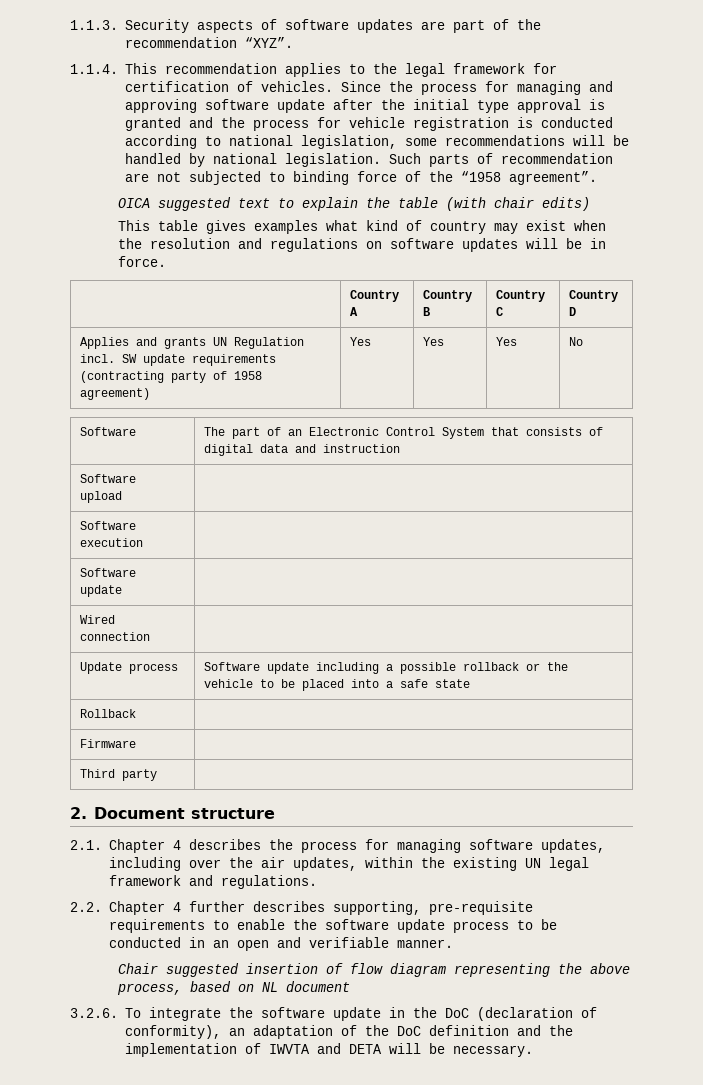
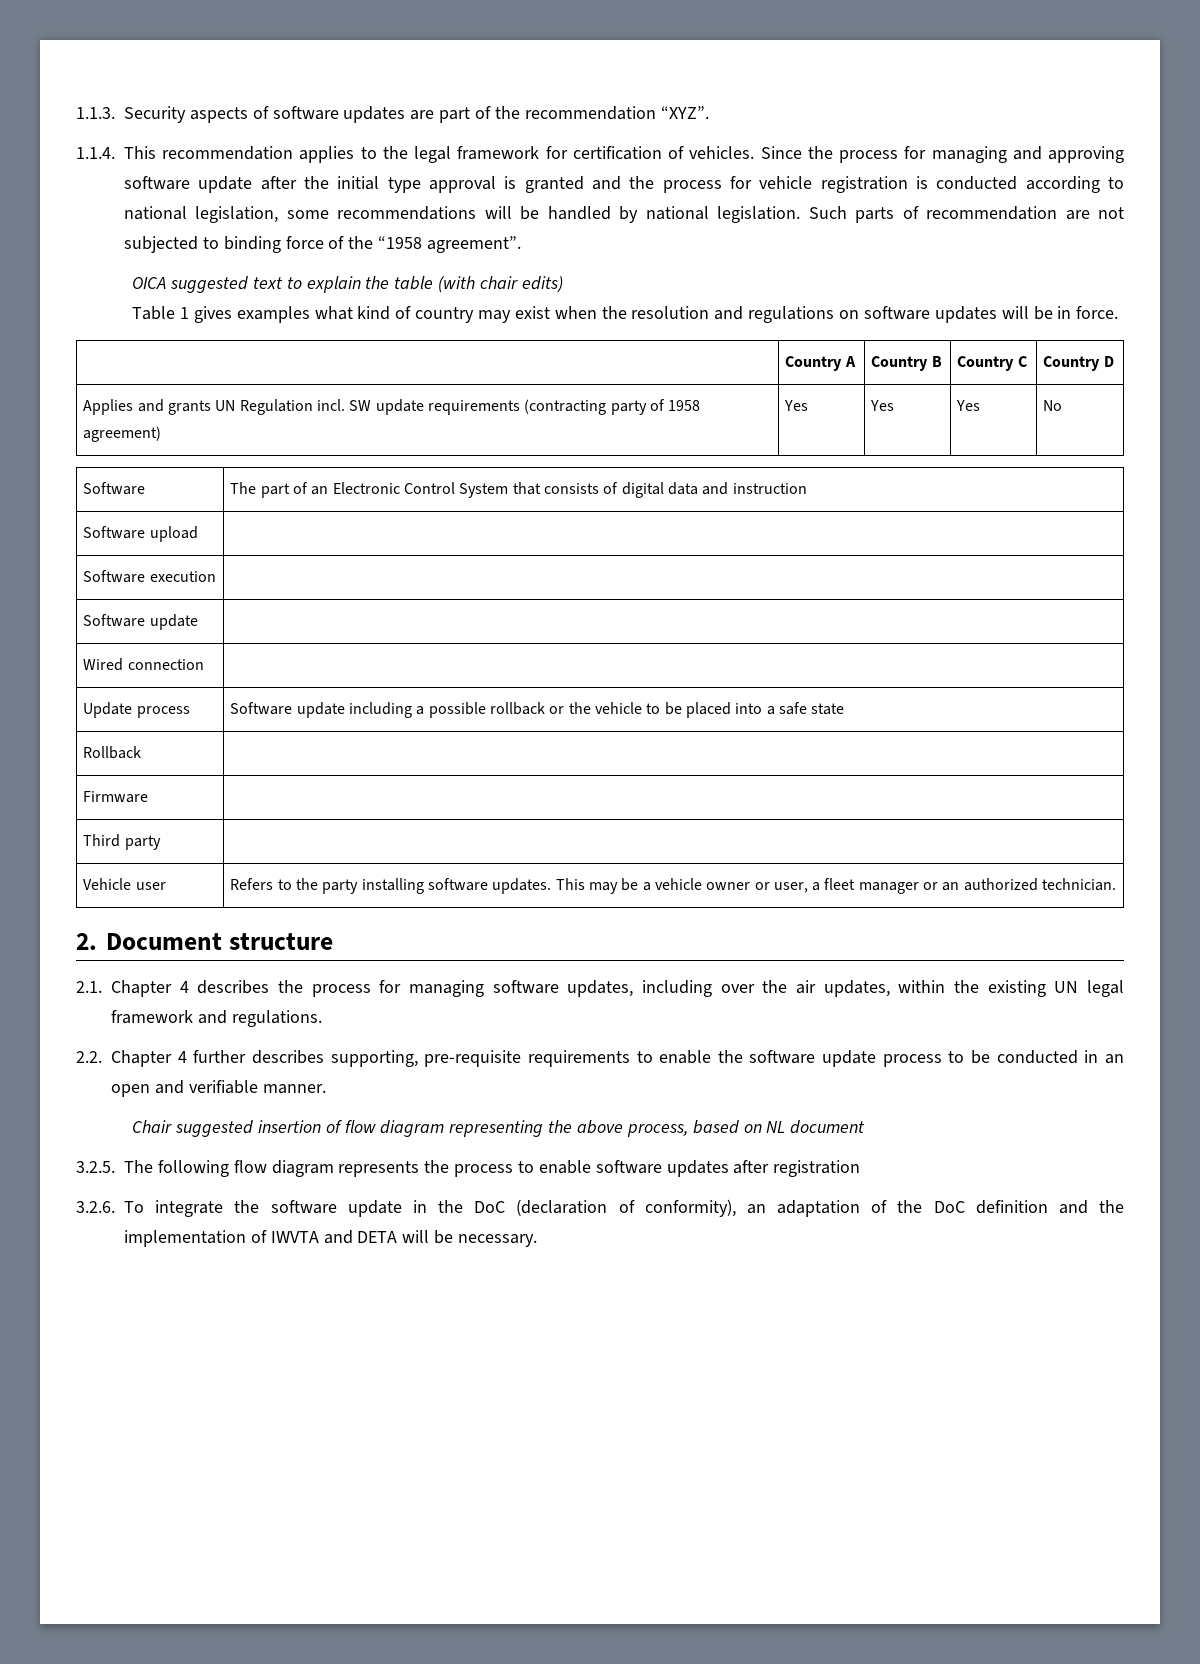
- This table gives examples what kind of country may exist when the resolution and regulations on software updates will be in force.
+ Table 1 gives examples what kind of country may exist when the resolution and regulations on software updates will be in force.
+ Vehicle user | Refers to the party installing software updates. This may be a vehicle owner or user, a fleet manager or an authorized technician.
+ 3.2.5. The following flow diagram represents the process to enable software updates after registration

